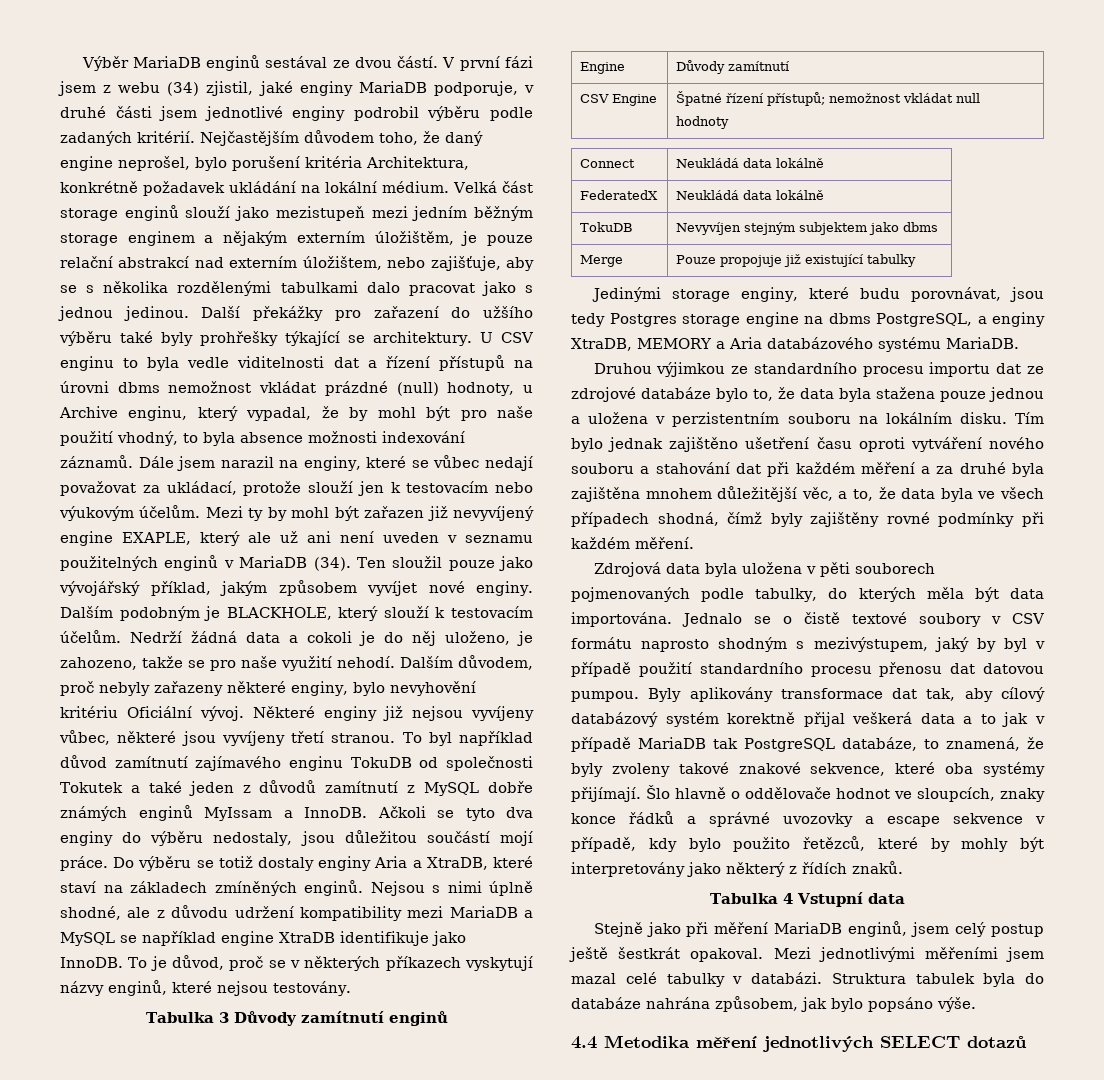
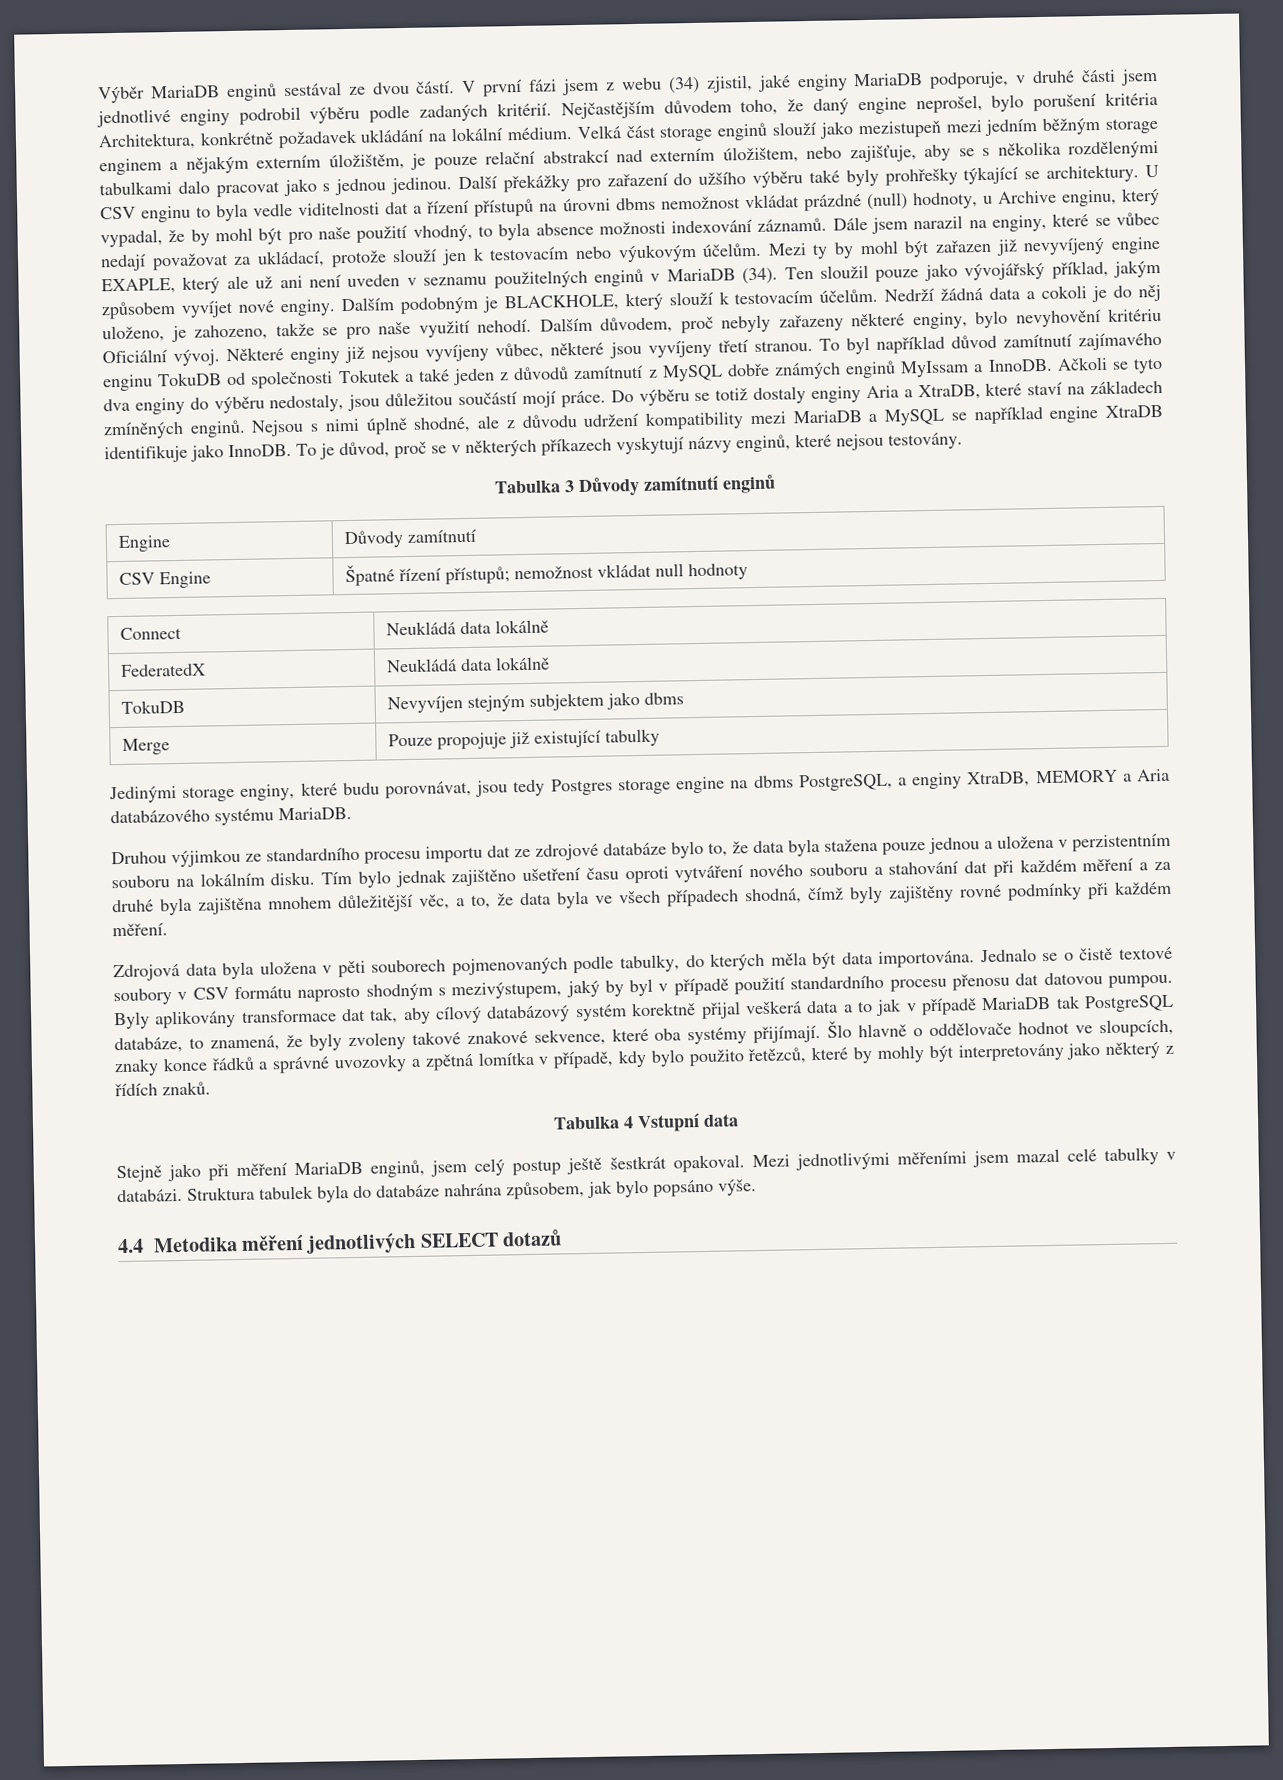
- Šlo hlavně o oddělovače hodnot ve sloupcích, znaky konce řádků a správné uvozovky a escape sekvence v případě, kdy bylo použito řetězců, které by mohly být interpretovány jako některý z řídích znaků.
+ Šlo hlavně o oddělovače hodnot ve sloupcích, znaky konce řádků a správné uvozovky a zpětná lomítka v případě, kdy bylo použito řetězců, které by mohly být interpretovány jako některý z řídích znaků.

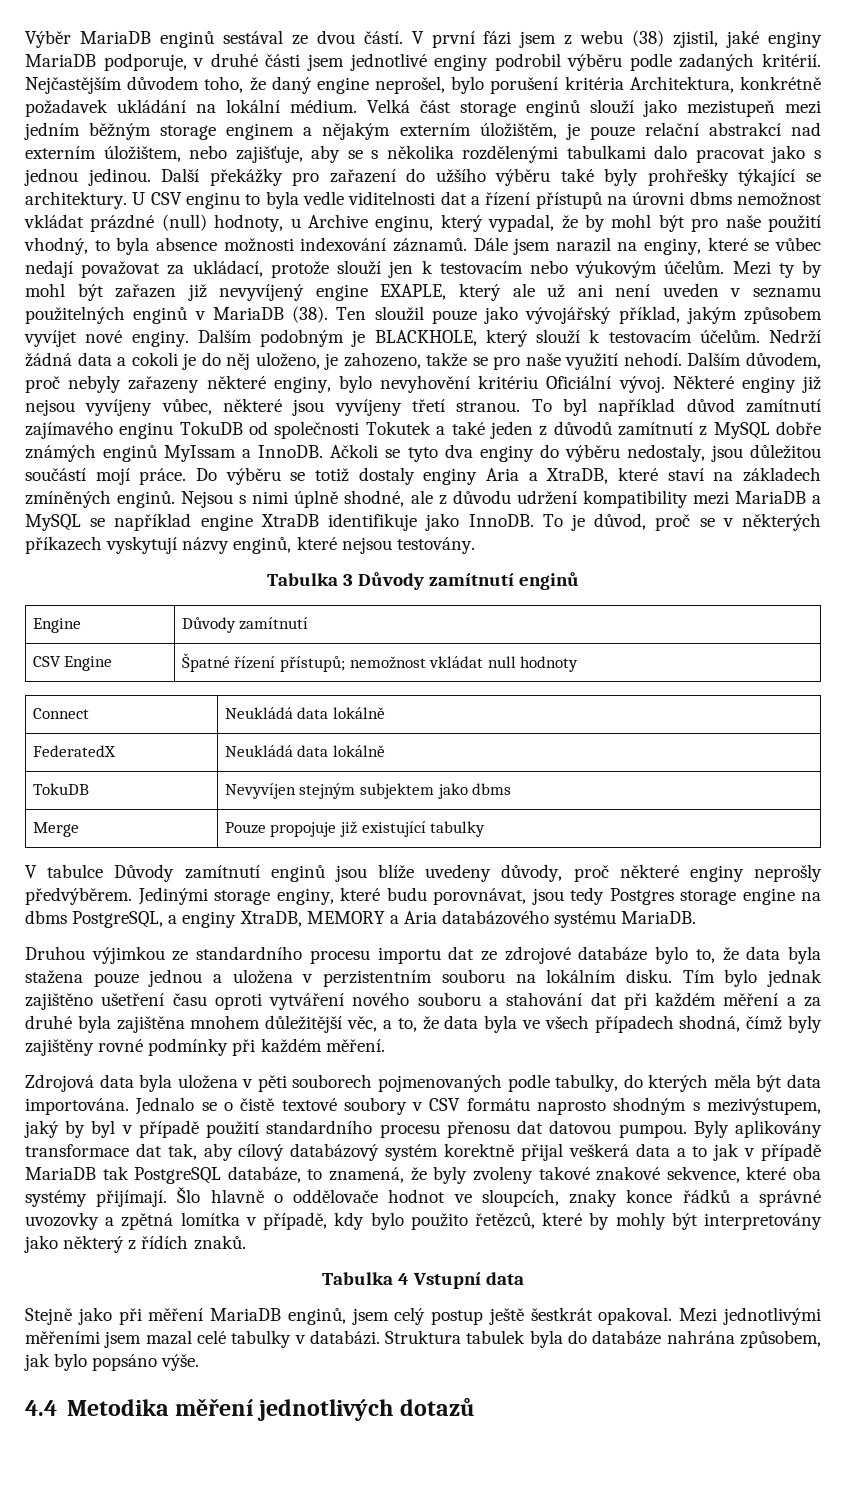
- V první fázi jsem z webu (34) zjistil, jaké enginy MariaDB podporuje, v druhé části jsem jednotlivé enginy podrobil výběru podle zadaných kritérií.
+ V první fázi jsem z webu (38) zjistil, jaké enginy MariaDB podporuje, v druhé části jsem jednotlivé enginy podrobil výběru podle zadaných kritérií.
- Mezi ty by mohl být zařazen již nevyvíjený engine EXAPLE, který ale už ani není uveden v seznamu použitelných enginů v MariaDB (34).
+ Mezi ty by mohl být zařazen již nevyvíjený engine EXAPLE, který ale už ani není uveden v seznamu použitelných enginů v MariaDB (38).
+ V tabulce Důvody zamítnutí enginů jsou blíže uvedeny důvody, proč některé enginy neprošly předvýběrem.
- 4.4 Metodika měření jednotlivých SELECT dotazů
+ 4.4 Metodika měření jednotlivých dotazů

